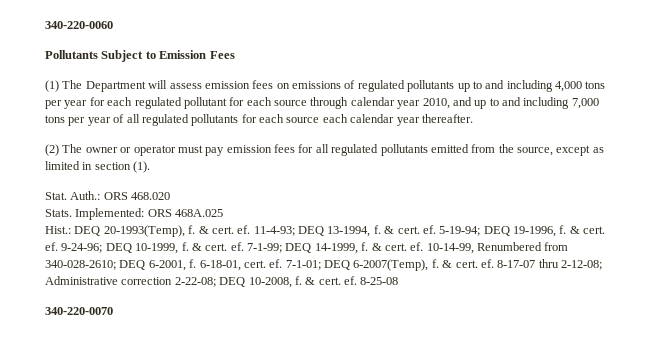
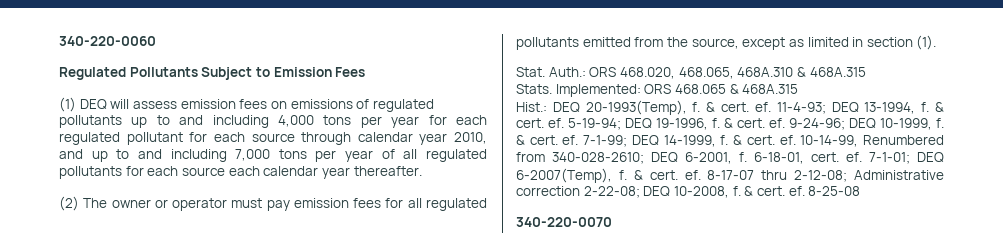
- Pollutants Subject to Emission Fees
+ Regulated Pollutants Subject to Emission Fees
- (1) The Department will assess emission fees on emissions of regulated pollutants up to and including 4,000 tons per year for each regulated pollutant for each source through calendar year 2010, and up to and including 7,000 tons per year of all regulated pollutants for each source each calendar year thereafter.
+ (1) DEQ will assess emission fees on emissions of regulated pollutants up to and including 4,000 tons per year for each regulated pollutant for each source through calendar year 2010, and up to and including 7,000 tons per year of all regulated pollutants for each source each calendar year thereafter.
- Auth.: ORS 468.020
+ Auth.: ORS 468.020, 468.065, 468A.310 & 468A.315
- Implemented: ORS 468A.025
+ Implemented: ORS 468.065 & 468A.315

